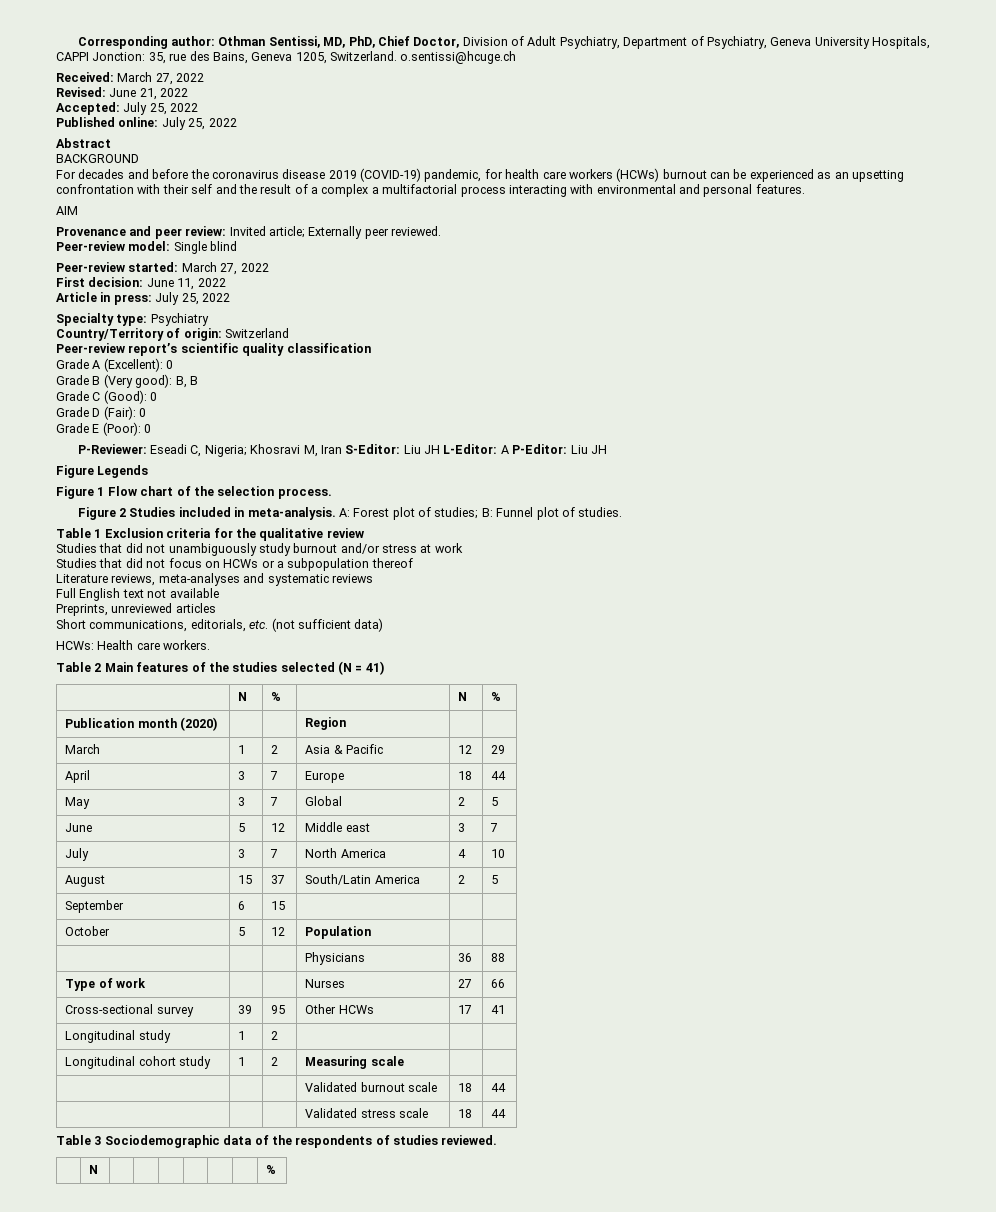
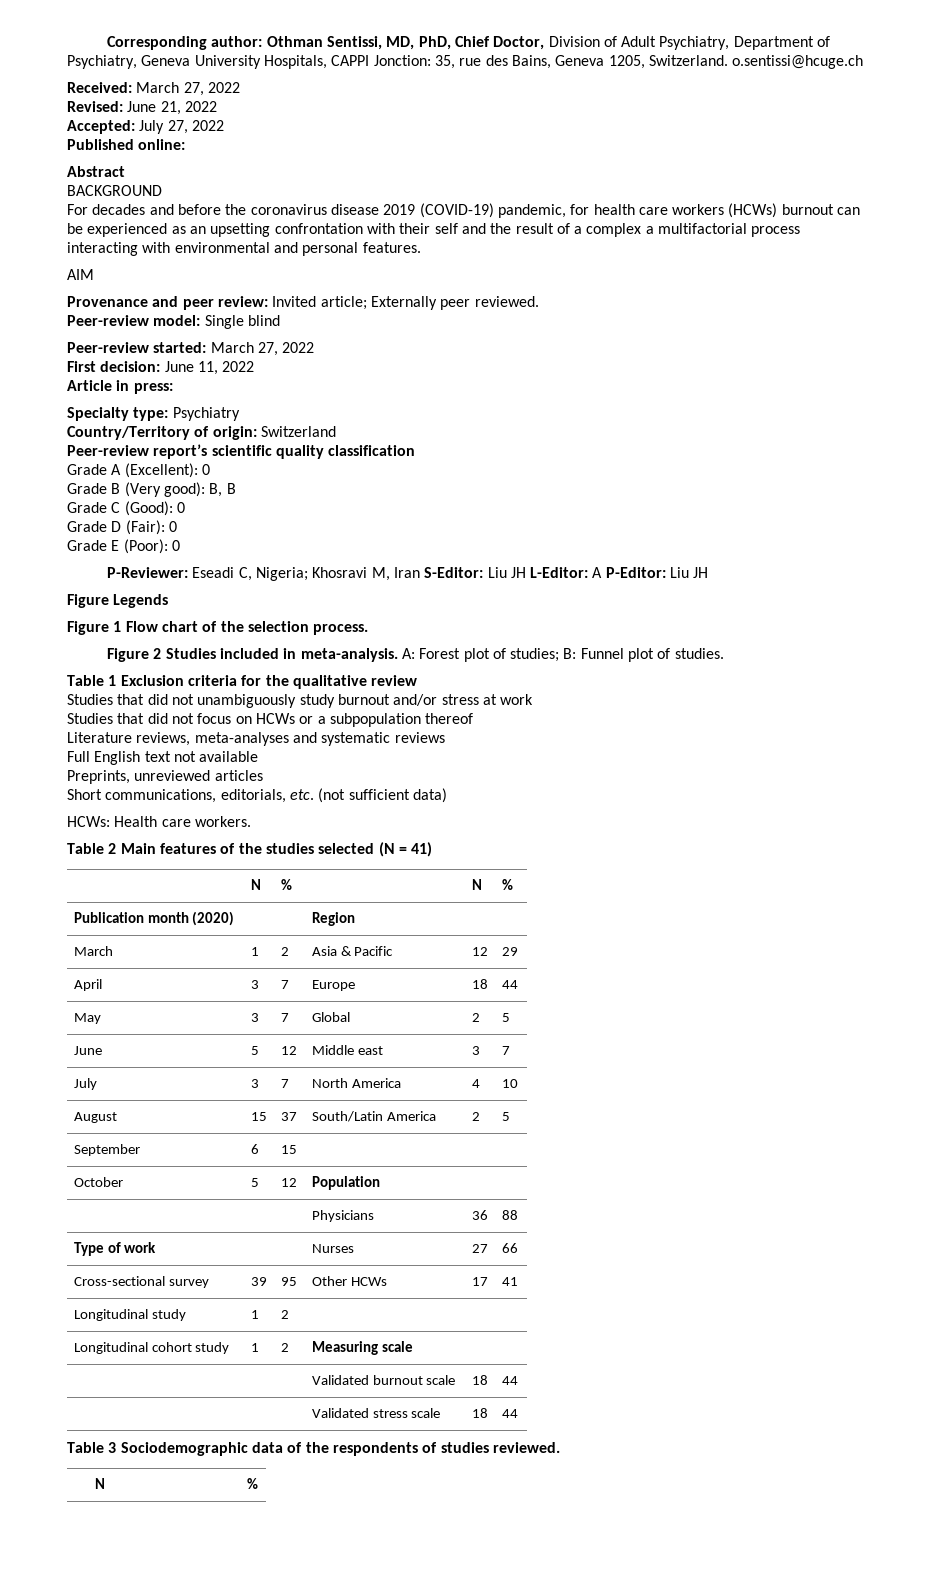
- Accepted: July 25, 2022
+ Accepted: July 27, 2022
- Published online: July 25, 2022
+ Published online:
- Article in press: July 25, 2022
+ Article in press:

